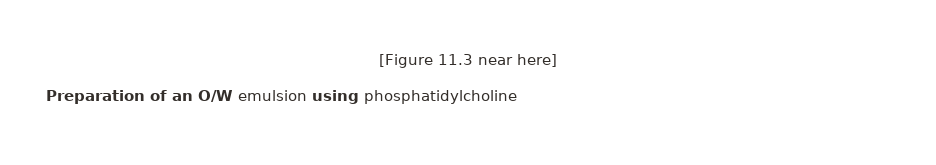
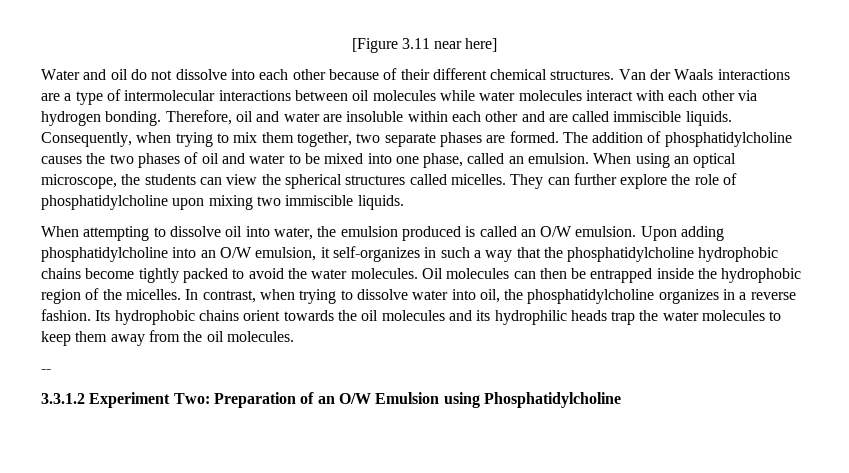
- [Figure 11.3 near here]
+ [Figure 3.11 near here]
- Preparation of an O/W emulsion using phosphatidylcholine
+ Water and oil do not dissolve into each other because of their different chemical structures. Van der Waals interactions are a type of intermolecular interactions between oil molecules while water molecules interact with each other via hydrogen bonding. Therefore, oil and water are insoluble within each other and are called immiscible liquids. Consequently, when trying to mix them together, two separate phases are formed. The addition of phosphatidylcholine causes the two phases of oil and water to be mixed into one phase, called an emulsion. When using an optical microscope, the students can view the spherical structures called micelles. They can further explore the role of phosphatidylcholine upon mixing two immiscible liquids.
+ When attempting to dissolve oil into water, the emulsion produced is called an O/W emulsion. Upon adding phosphatidylcholine into an O/W emulsion, it self-organizes in such a way that the phosphatidylcholine hydrophobic chains become tightly packed to avoid the water molecules. Oil molecules can then be entrapped inside the hydrophobic region of the micelles. In contrast, when trying to dissolve water into oil, the phosphatidylcholine organizes in a reverse fashion. Its hydrophobic chains orient towards the oil molecules and its hydrophilic heads trap the water molecules to keep them away from the oil molecules.
+ --
+ 3.3.1.2 Experiment Two: Preparation of an O/W Emulsion using Phosphatidylcholine

